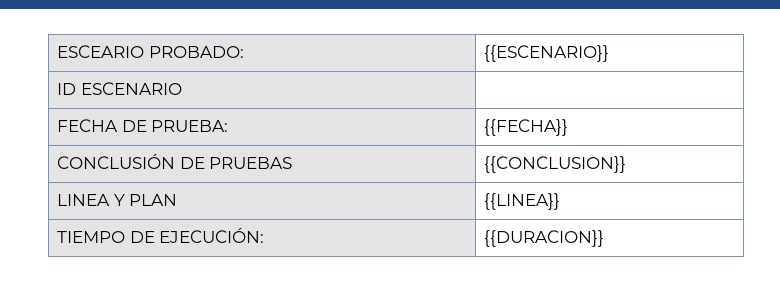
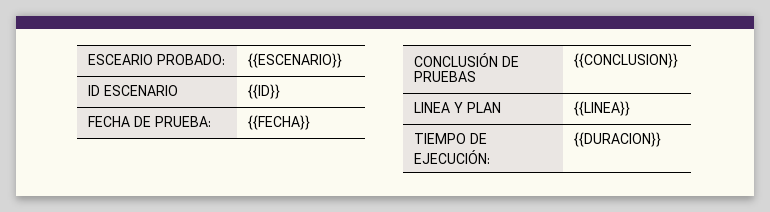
- ID ESCENARIO |
+ ID ESCENARIO | {{ID}}

